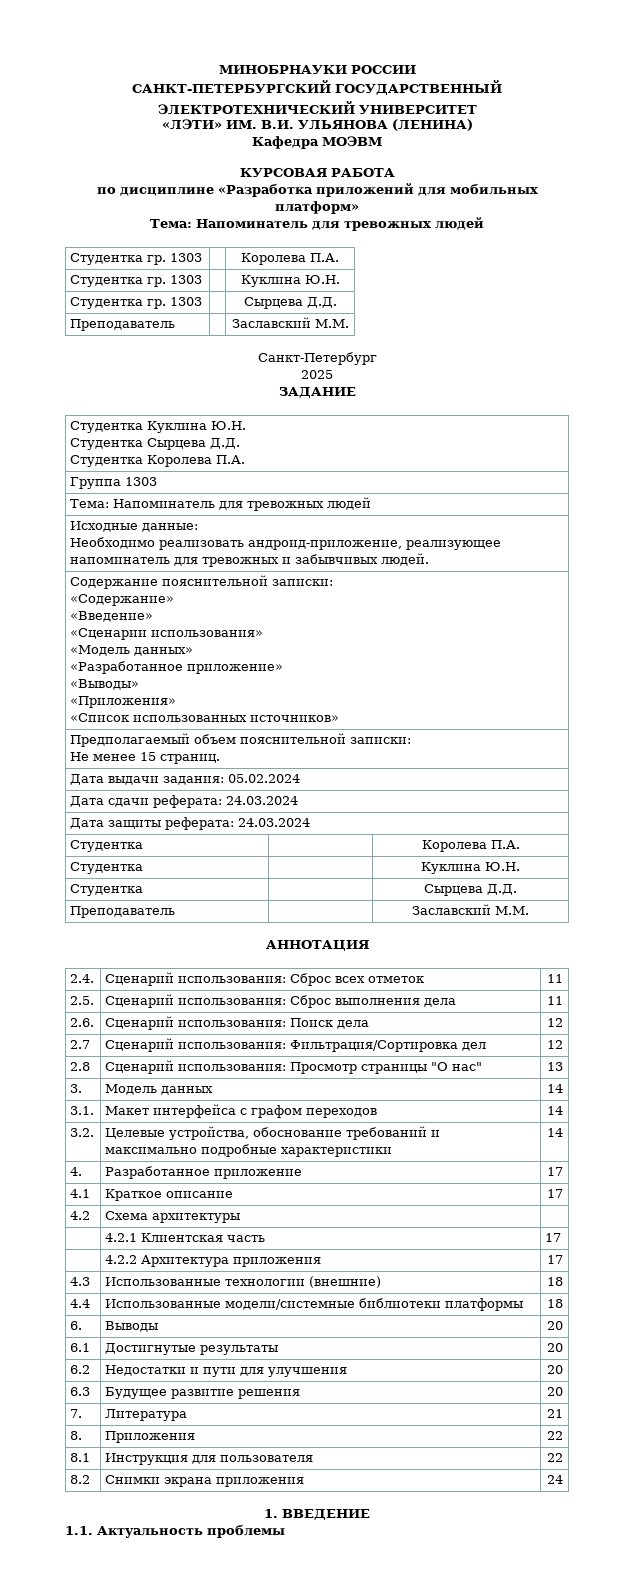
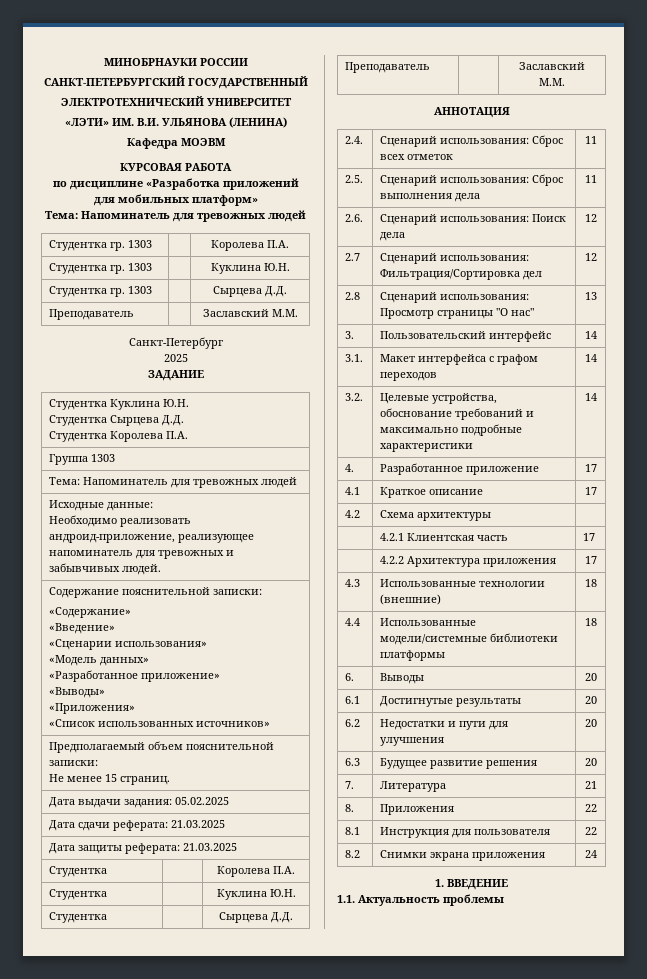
- Дата выдачи задания: 05.02.2024
+ Дата выдачи задания: 05.02.2025
- Дата сдачи реферата: 24.03.2024
+ Дата сдачи реферата: 21.03.2025
- Дата защиты реферата: 24.03.2024
+ Дата защиты реферата: 21.03.2025
- 3. | Модель данных | 14
+ 3. | Пользовательский интерфейс | 14

